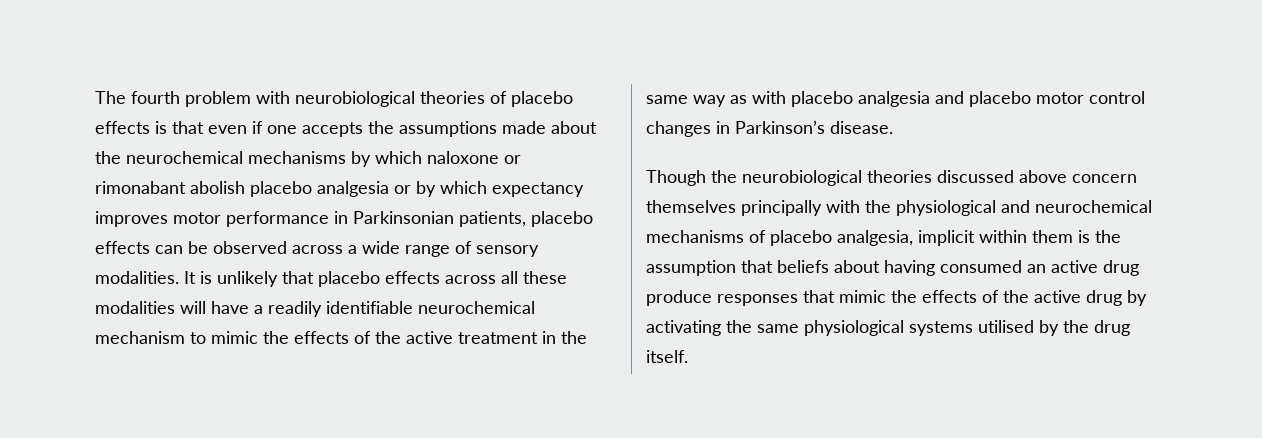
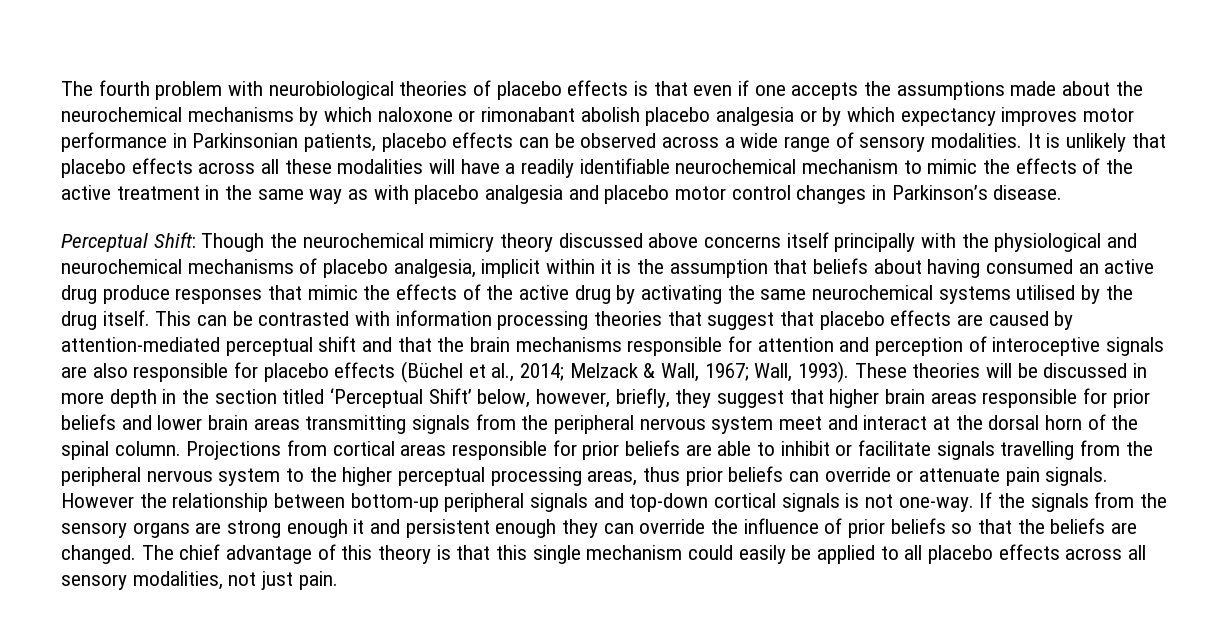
- Though the neurobiological theories discussed above concern themselves principally with the physiological and neurochemical mechanisms of placebo analgesia, implicit within them is the assumption that beliefs about having consumed an active drug produce responses that mimic the effects of the active drug by activating the same physiological systems utilised by the drug itself.
+ Perceptual Shift: Though the neurochemical mimicry theory discussed above concerns itself principally with the physiological and neurochemical mechanisms of placebo analgesia, implicit within it is the assumption that beliefs about having consumed an active drug produce responses that mimic the effects of the active drug by activating the same neurochemical systems utilised by the drug itself.
+ This can be contrasted with information processing theories that suggest that placebo effects are caused by attention-mediated perceptual shift and that the brain mechanisms responsible for attention and perception of interoceptive signals are also responsible for placebo effects (Büchel et al., 2014; Melzack & Wall, 1967; Wall, 1993). These theories will be discussed in more depth in the section titled ‘Perceptual Shift’ below, however, briefly, they suggest that higher brain areas responsible for prior beliefs and lower brain areas transmitting signals from the peripheral nervous system meet and interact at the dorsal horn of the spinal column. Projections from cortical areas responsible for prior beliefs are able to inhibit or facilitate signals travelling from the peripheral nervous system to the higher perceptual processing areas, thus prior beliefs can override or attenuate pain signals. However the relationship between bottom-up peripheral signals and top-down cortical signals is not one-way. If the signals from the sensory organs are strong enough it and persistent enough they can override the influence of prior beliefs so that the beliefs are changed. The chief advantage of this theory is that this single mechanism could easily be applied to all placebo effects across all sensory modalities, not just pain.

